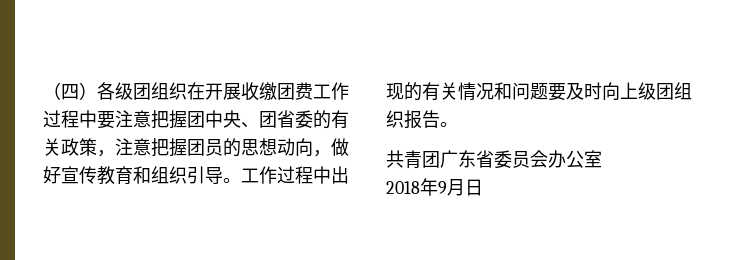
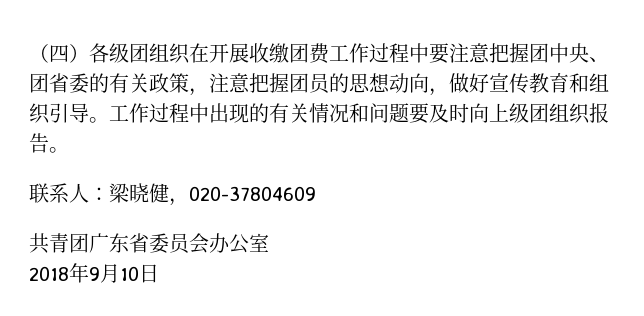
+ 联系人：梁晓健，020-37804609
- 2018年9月日
+ 2018年9月10日

